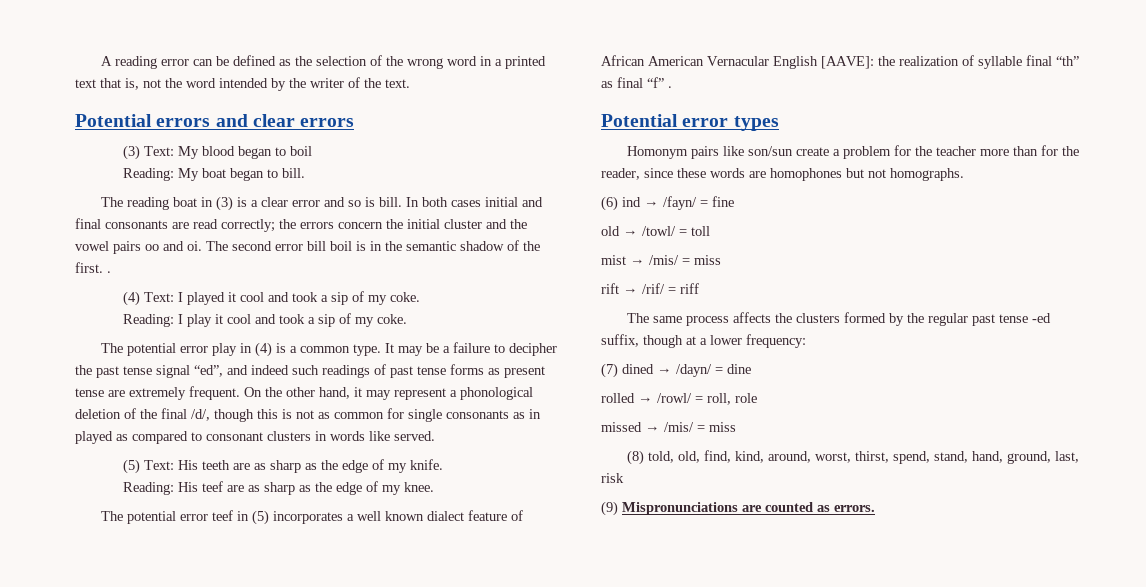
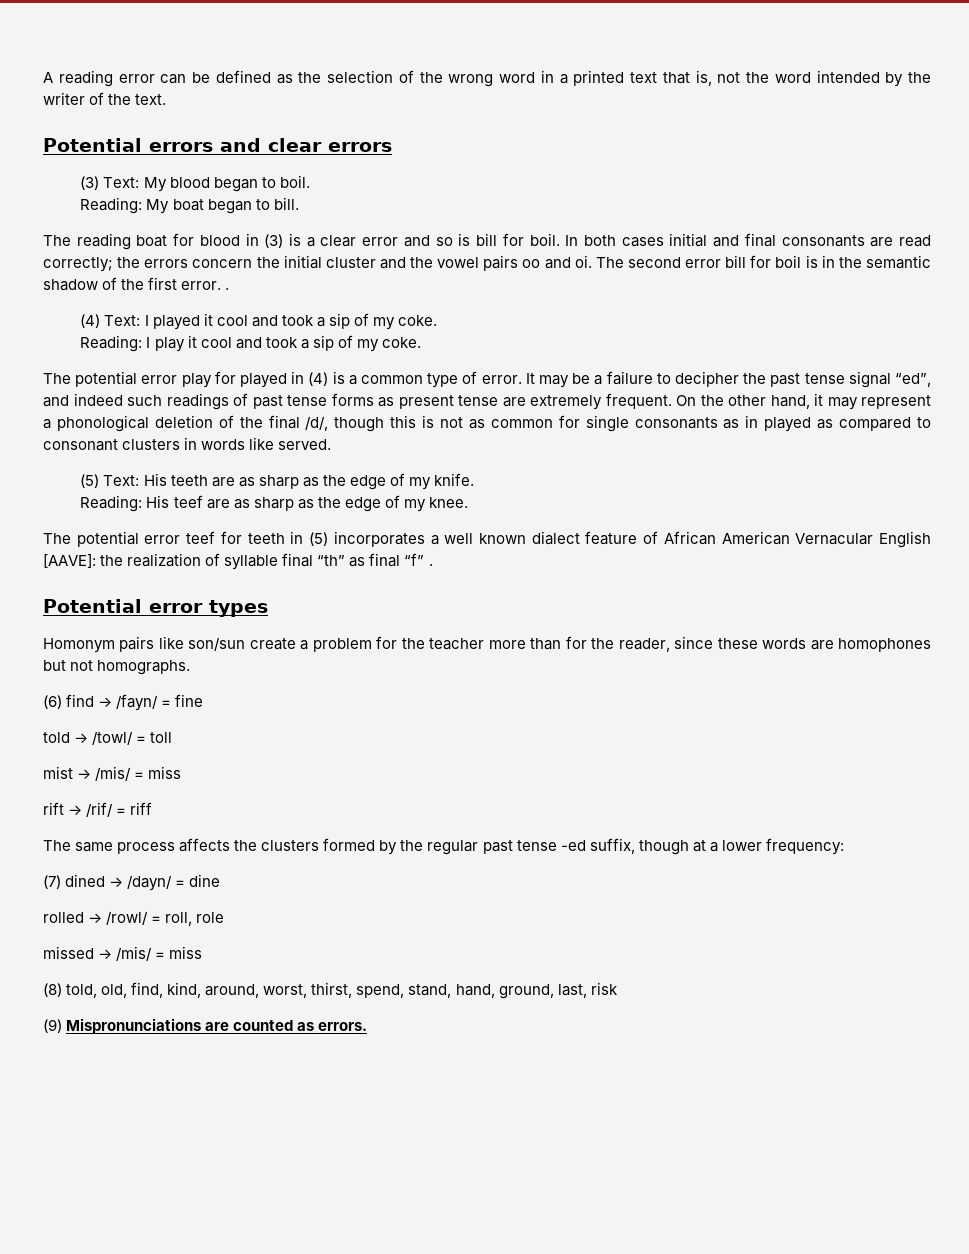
- (3) Text: My blood began to boil
+ (3) Text: My blood began to boil.
- The reading boat in (3) is a clear error and so is bill.
+ The reading boat for blood in (3) is a clear error and so is bill for boil.
- The second error bill boil is in the semantic shadow of the first. .
+ The second error bill for boil is in the semantic shadow of the first error. .
- The potential error play in (4) is a common type.
+ The potential error play for played in (4) is a common type of error.
- The potential error teef in (5) incorporates a well known dialect feature of African American Vernacular English [AAVE]: the realization of syllable final “th” as final “f” .
+ The potential error teef for teeth in (5) incorporates a well known dialect feature of African American Vernacular English [AAVE]: the realization of syllable final “th” as final “f” .
- (6) ind → /fayn/ = fine
+ (6) find → /fayn/ = fine
- old → /towl/ = toll
+ told → /towl/ = toll

